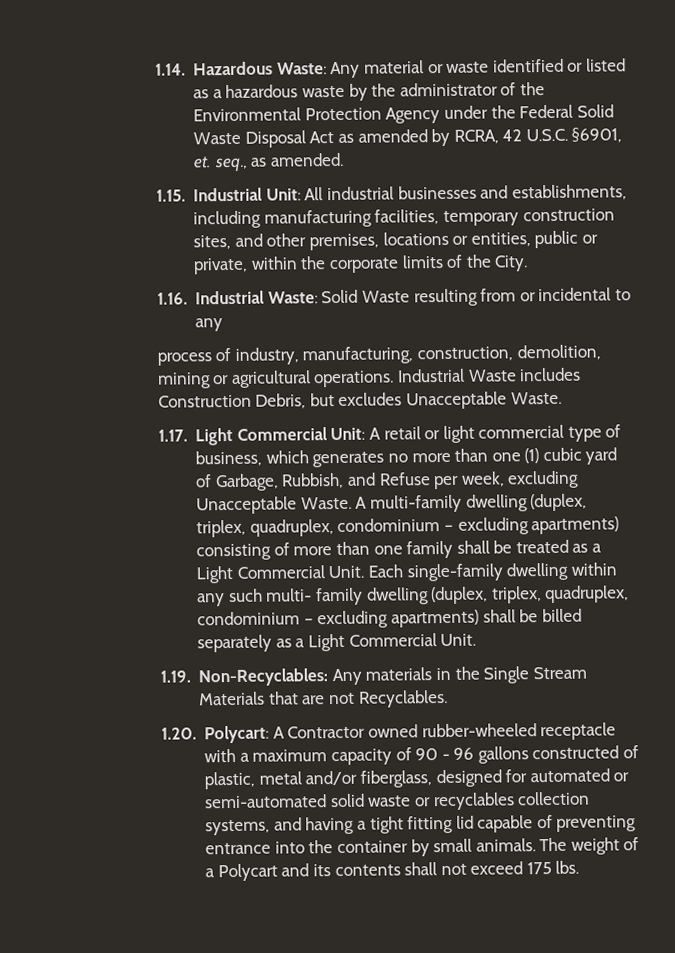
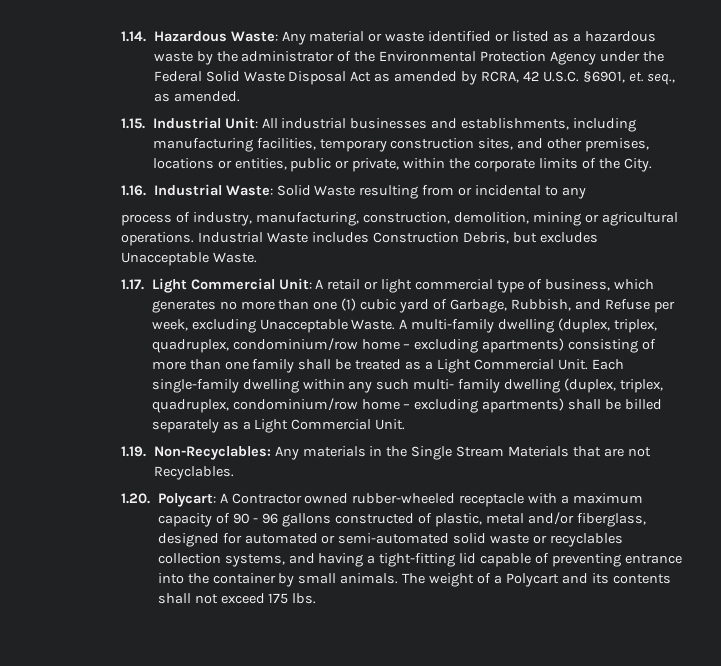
- A multi-family dwelling (duplex, triplex, quadruplex, condominium – excluding apartments) consisting of more than one family shall be treated as a Light Commercial Unit.
+ A multi-family dwelling (duplex, triplex, quadruplex, condominium/row home – excluding apartments) consisting of more than one family shall be treated as a Light Commercial Unit.
- Each single-family dwelling within any such multi- family dwelling (duplex, triplex, quadruplex, condominium – excluding apartments) shall be billed separately as a Light Commercial Unit.
+ Each single-family dwelling within any such multi- family dwelling (duplex, triplex, quadruplex, condominium/row home – excluding apartments) shall be billed separately as a Light Commercial Unit.
- 1.20. Polycart: A Contractor owned rubber-wheeled receptacle with a maximum capacity of 90 - 96 gallons constructed of plastic, metal and/or fiberglass, designed for automated or semi-automated solid waste or recyclables collection systems, and having a tight fitting lid capable of preventing entrance into the container by small animals.
+ 1.20. Polycart: A Contractor owned rubber-wheeled receptacle with a maximum capacity of 90 - 96 gallons constructed of plastic, metal and/or fiberglass, designed for automated or semi-automated solid waste or recyclables collection systems, and having a tight-fitting lid capable of preventing entrance into the container by small animals.

